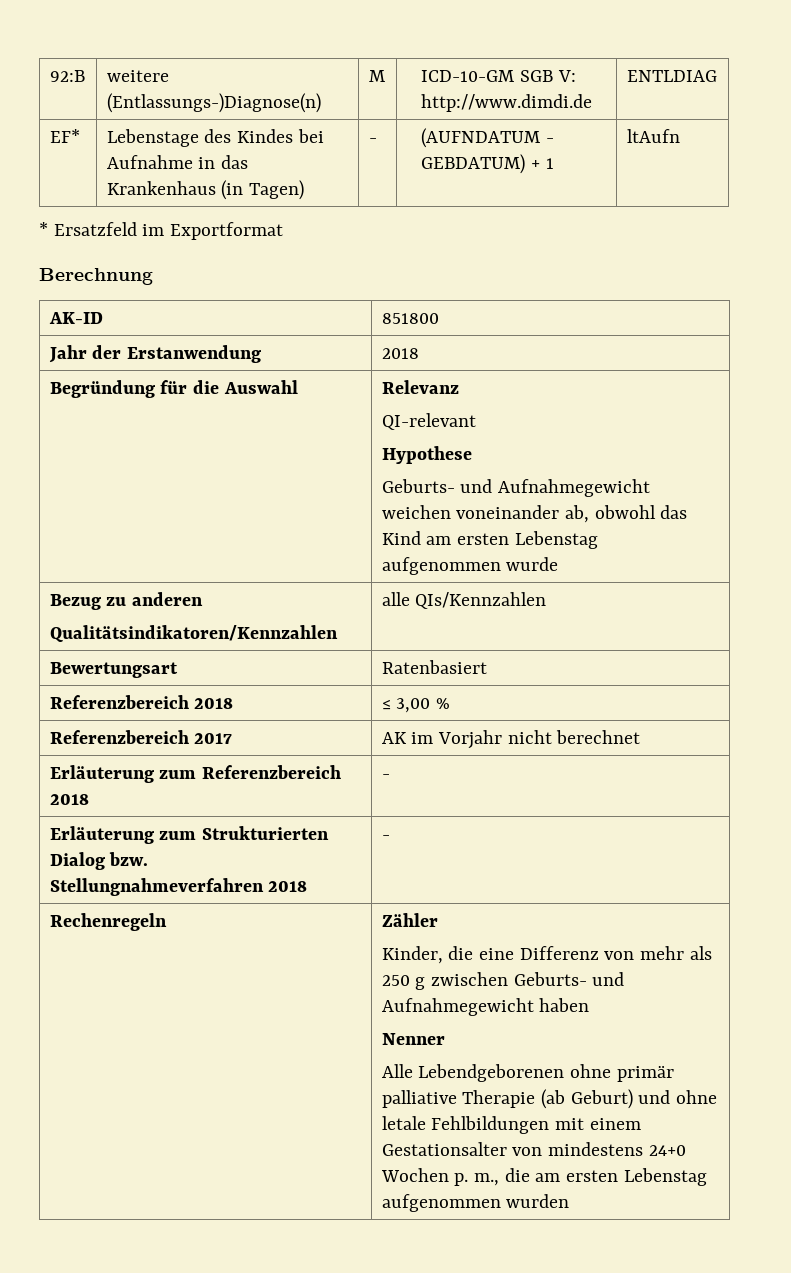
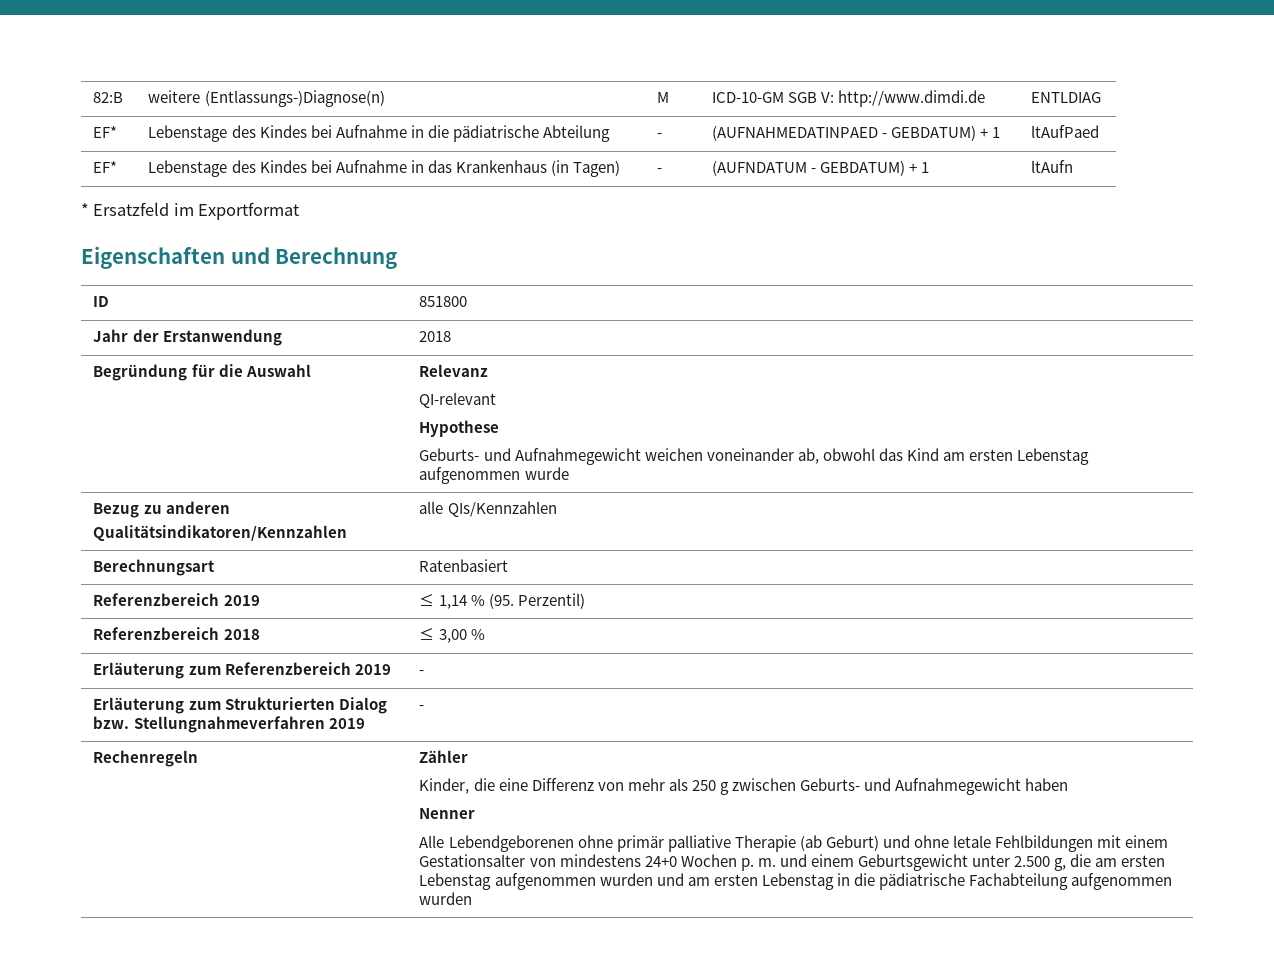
- 92:B | weitere (Entlassungs-)Diagnose(n) | M | ICD-10-GM SGB V: http://www.dimdi.de | ENTLDIAG
+ 82:B | weitere (Entlassungs-)Diagnose(n) | M | ICD-10-GM SGB V: http://www.dimdi.de | ENTLDIAG
+ EF* | Lebenstage des Kindes bei Aufnahme in die pädiatrische Abteilung | - | (AUFNAHMEDATINPAED - GEBDATUM) + 1 | ltAufPaed
- Berechnung
+ Eigenschaften und Berechnung
- AK-ID | 851800
+ ID | 851800
- Bewertungsart | Ratenbasiert
+ Berechnungsart | Ratenbasiert
+ Referenzbereich 2019 | ≤ 1,14 % (95. Perzentil)
- Referenzbereich 2017 | AK im Vorjahr nicht berechnet
- Erläuterung zum Referenzbereich 2018 | -
+ Erläuterung zum Referenzbereich 2019 | -
- Erläuterung zum Strukturierten Dialog bzw. Stellungnahmeverfahren 2018 | -
+ Erläuterung zum Strukturierten Dialog bzw. Stellungnahmeverfahren 2019 | -
- Alle Lebendgeborenen ohne primär palliative Therapie (ab Geburt) und ohne letale Fehlbildungen mit einem Gestationsalter von mindestens 24+0 Wochen p. m., die am ersten Lebenstag aufgenommen wurden
+ Alle Lebendgeborenen ohne primär palliative Therapie (ab Geburt) und ohne letale Fehlbildungen mit einem Gestationsalter von mindestens 24+0 Wochen p. m. und einem Geburtsgewicht unter 2.500 g, die am ersten Lebenstag aufgenommen wurden und am ersten Lebenstag in die pädiatrische Fachabteilung aufgenommen wurden

